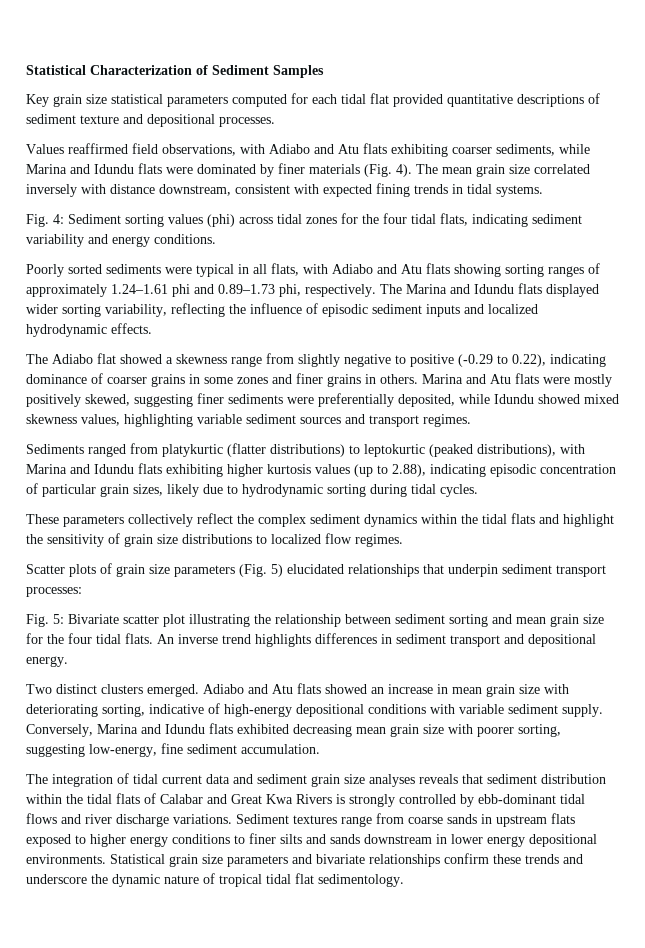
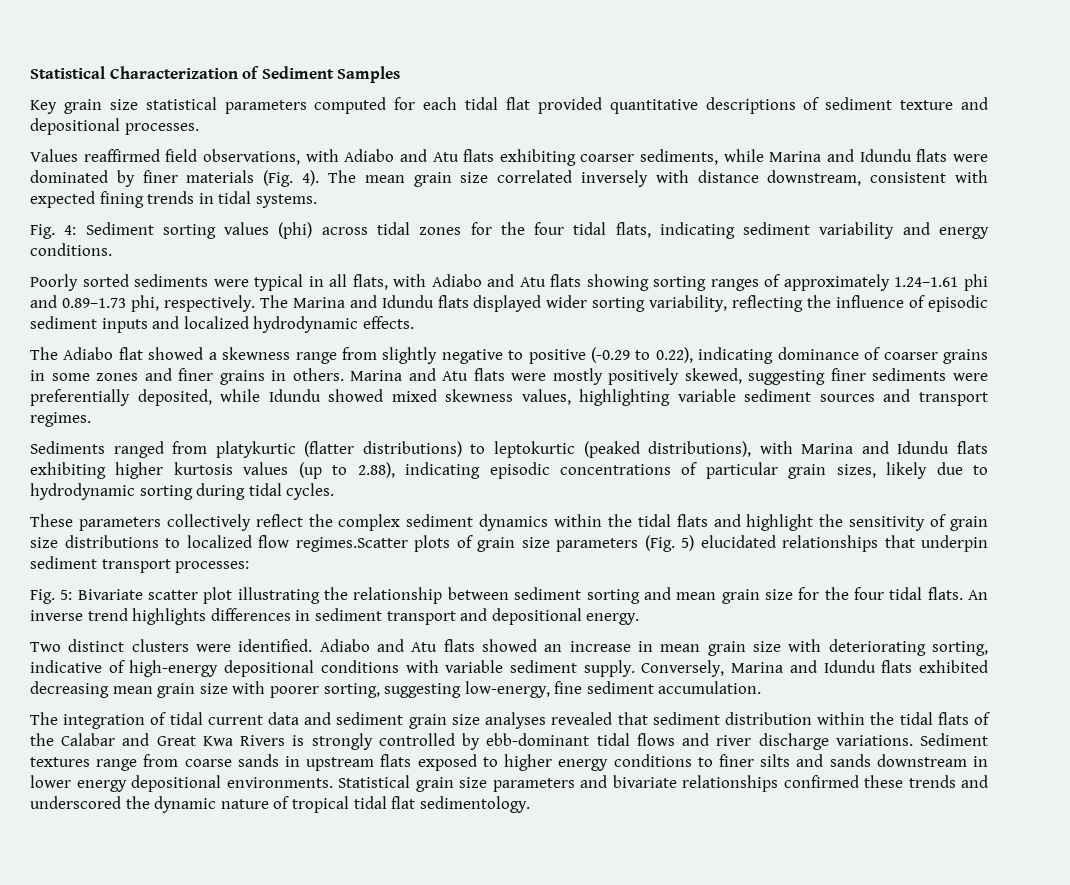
- Sediments ranged from platykurtic (flatter distributions) to leptokurtic (peaked distributions), with Marina and Idundu flats exhibiting higher kurtosis values (up to 2.88), indicating episodic concentration of particular grain sizes, likely due to hydrodynamic sorting during tidal cycles.
+ Sediments ranged from platykurtic (flatter distributions) to leptokurtic (peaked distributions), with Marina and Idundu flats exhibiting higher kurtosis values (up to 2.88), indicating episodic concentrations of particular grain sizes, likely due to hydrodynamic sorting during tidal cycles.
- These parameters collectively reflect the complex sediment dynamics within the tidal flats and highlight the sensitivity of grain size distributions to localized flow regimes.
- Scatter plots of grain size parameters (Fig. 5) elucidated relationships that underpin sediment transport processes:
+ These parameters collectively reflect the complex sediment dynamics within the tidal flats and highlight the sensitivity of grain size distributions to localized flow regimes.Scatter plots of grain size parameters (Fig. 5) elucidated relationships that underpin sediment transport processes:
- Two distinct clusters emerged.
+ Two distinct clusters were identified.
- The integration of tidal current data and sediment grain size analyses reveals that sediment distribution within the tidal flats of Calabar and Great Kwa Rivers is strongly controlled by ebb-dominant tidal flows and river discharge variations.
+ The integration of tidal current data and sediment grain size analyses revealed that sediment distribution within the tidal flats of the Calabar and Great Kwa Rivers is strongly controlled by ebb-dominant tidal flows and river discharge variations.
- Statistical grain size parameters and bivariate relationships confirm these trends and underscore the dynamic nature of tropical tidal flat sedimentology.
+ Statistical grain size parameters and bivariate relationships confirmed these trends and underscored the dynamic nature of tropical tidal flat sedimentology.

